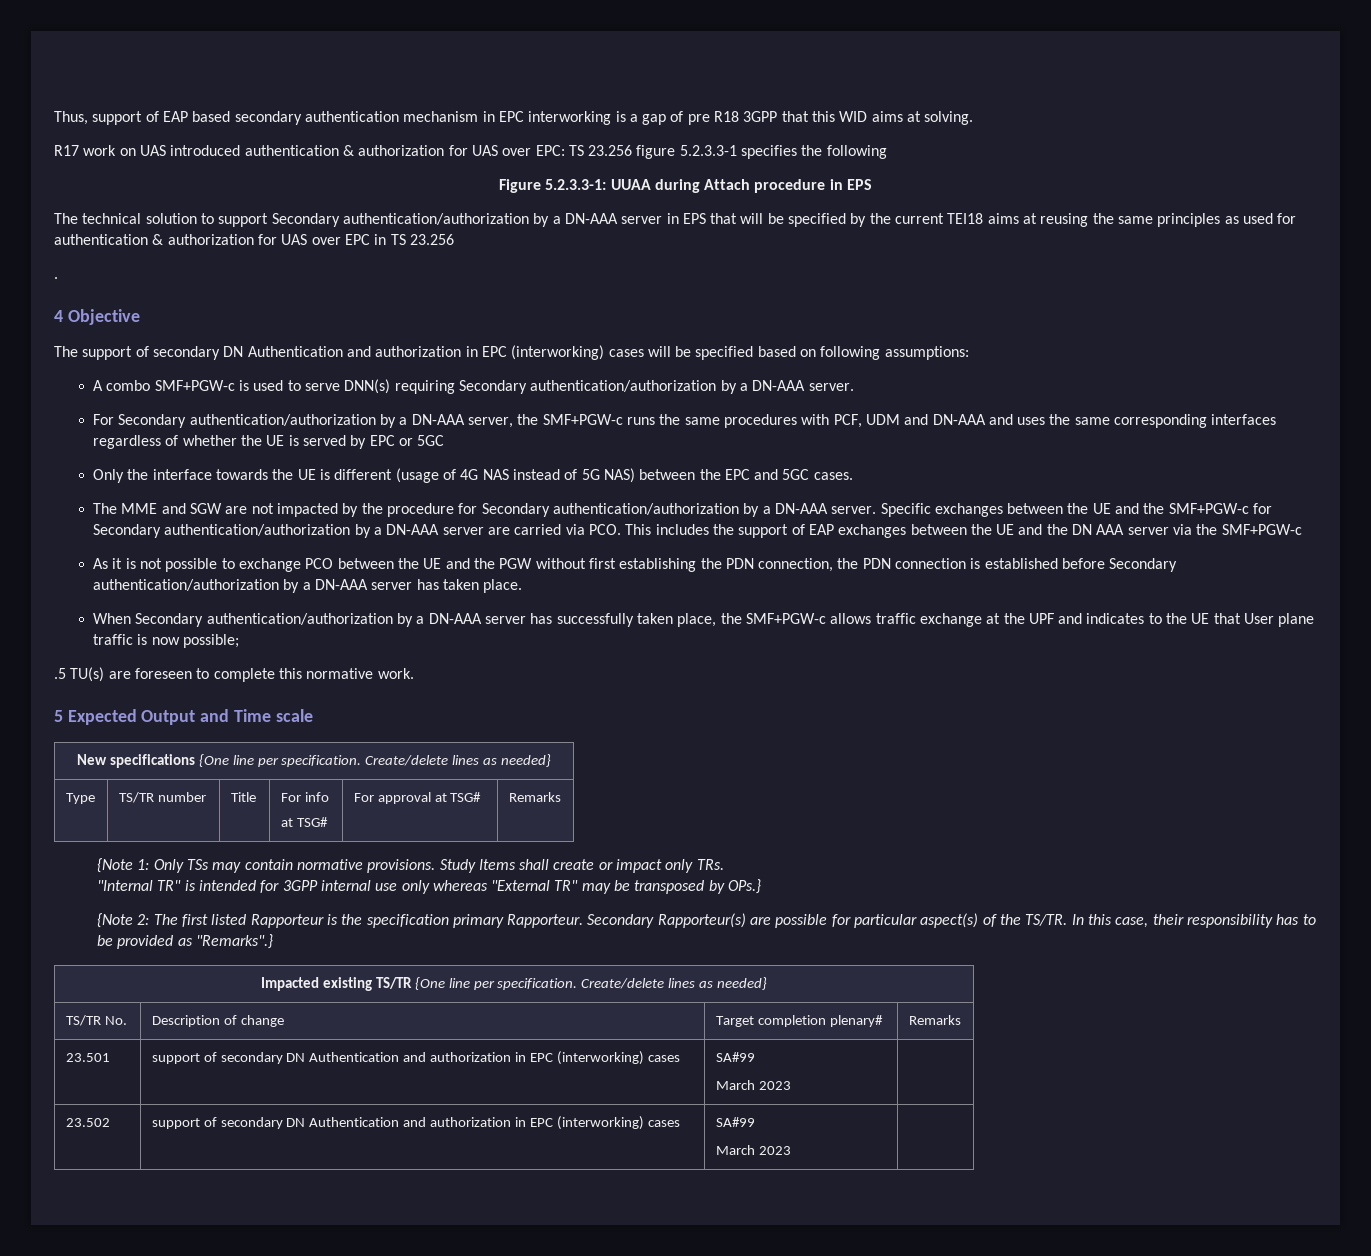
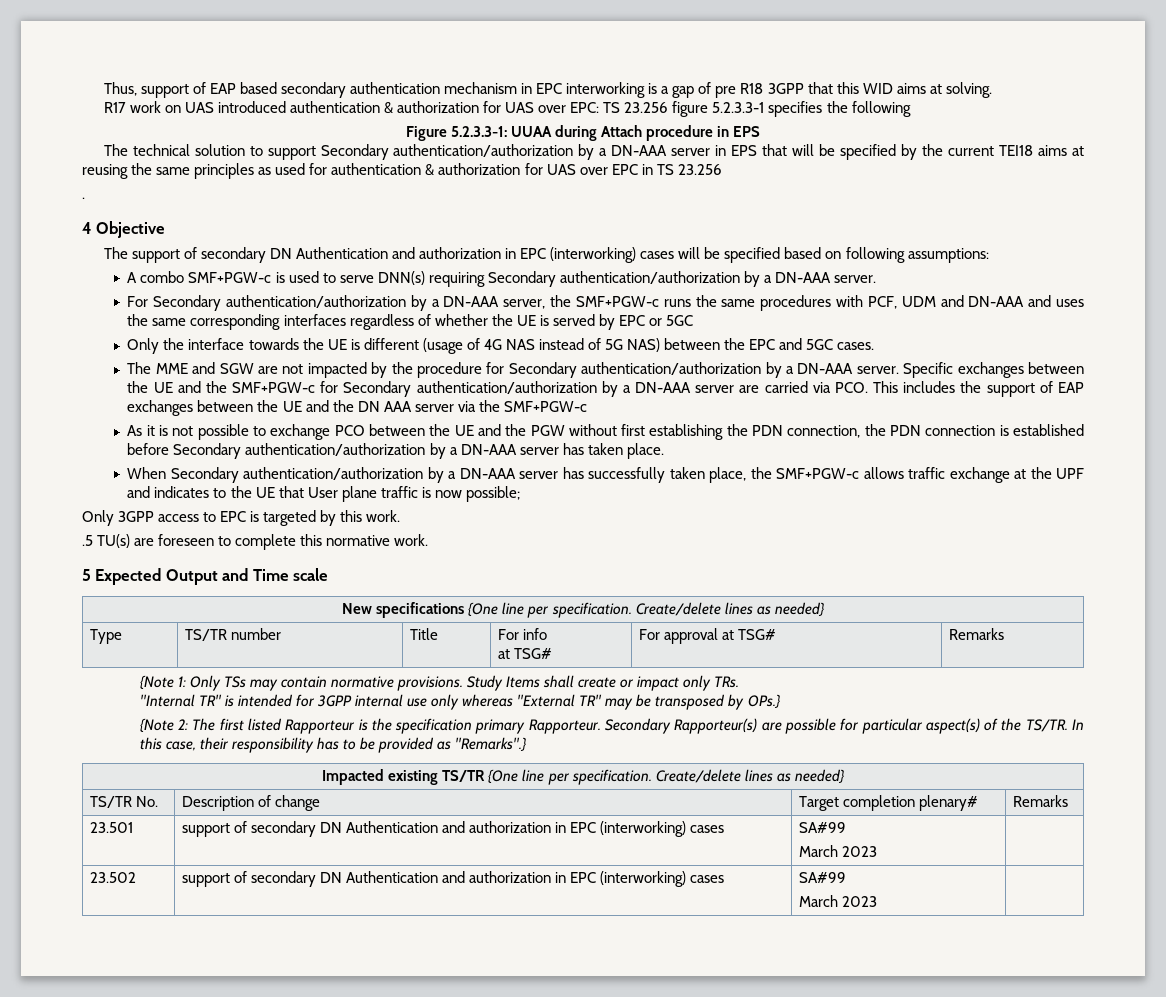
+ Only 3GPP access to EPC is targeted by this work.

